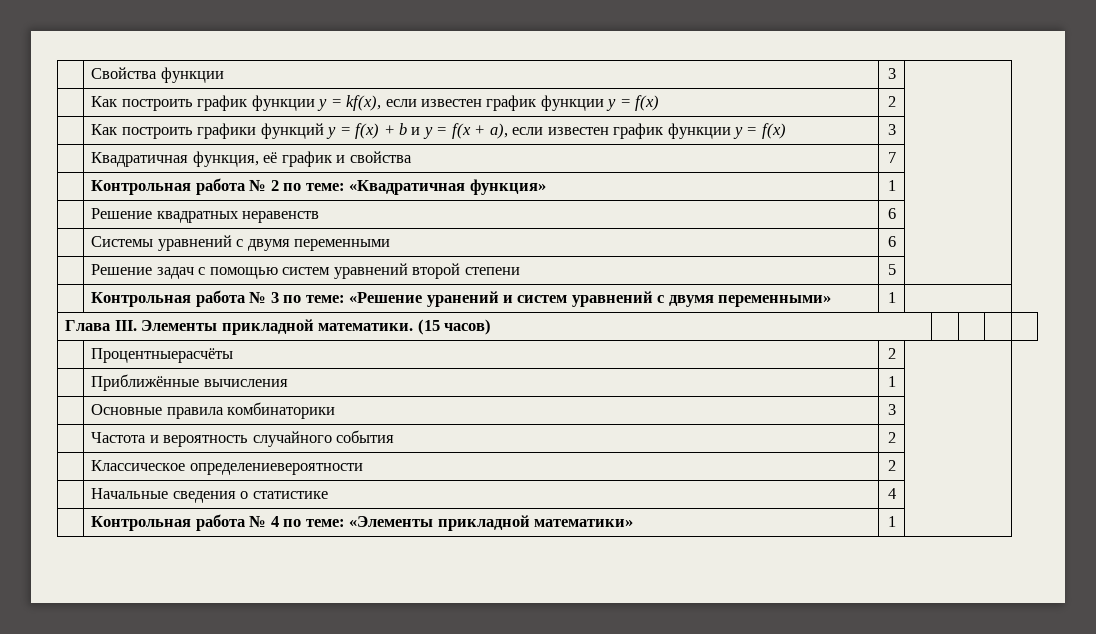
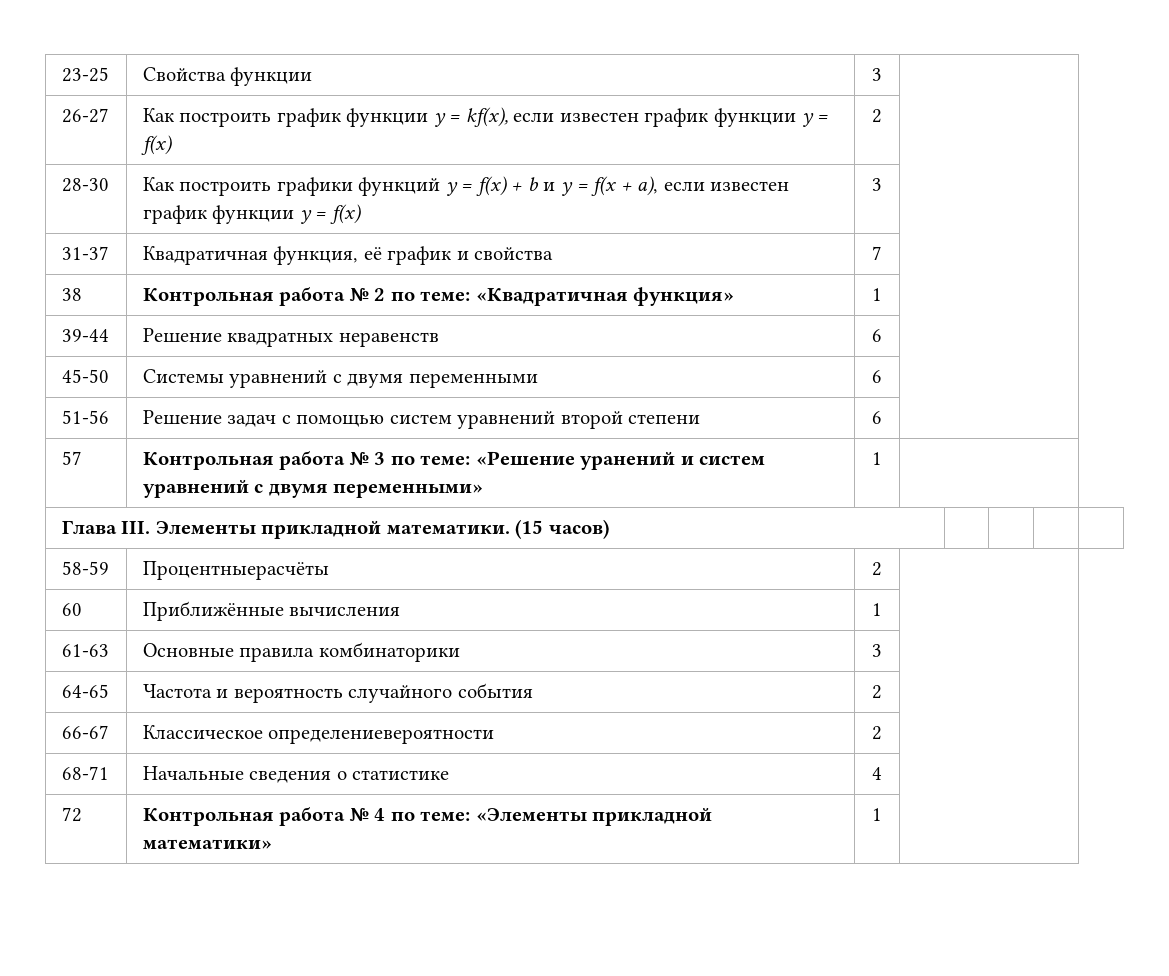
- | Свойства функции | 3 |
+ 23-25 | Свойства функции | 3 |
- | Как построить график функции y = kf(x), если известен график функции y = f(x) | 2 |
+ 26-27 | Как построить график функции y = kf(x), если известен график функции y = f(x) | 2 |
- | Как построить графики функций y = f(x) + b и y = f(x + a), если известен график функции y = f(x) | 3 |
+ 28-30 | Как построить графики функций y = f(x) + b и y = f(x + a), если известен график функции y = f(x) | 3 |
- | Квадратичная функция, её график и свойства | 7 |
+ 31-37 | Квадратичная функция, её график и свойства | 7 |
- | Контрольная работа № 2 по теме: «Квадратичная функция» | 1 |
+ 38 | Контрольная работа № 2 по теме: «Квадратичная функция» | 1 |
- | Решение квадратных неравенств | 6 |
+ 39-44 | Решение квадратных неравенств | 6 |
- | Системы уравнений с двумя переменными | 6 |
+ 45-50 | Системы уравнений с двумя переменными | 6 |
- | Решение задач с помощью систем уравнений второй степени | 5 |
- | Контрольная работа № 3 по теме: «Решение уранений и систем уравнений с двумя переменными» | 1 |
+ 51-56 | Решение задач с помощью систем уравнений второй степени | 6 |
+ 57 | Контрольная работа № 3 по теме: «Решение уранений и систем уравнений с двумя переменными» | 1 |
- | Процентныерасчёты | 2 |
+ 58-59 | Процентныерасчёты | 2 |
- | Приближённые вычисления | 1 |
+ 60 | Приближённые вычисления | 1 |
- | Основные правила комбинаторики | 3 |
+ 61-63 | Основные правила комбинаторики | 3 |
- | Частота и вероятность случайного события | 2 |
+ 64-65 | Частота и вероятность случайного события | 2 |
- | Классическое определениевероятности | 2 |
+ 66-67 | Классическое определениевероятности | 2 |
- | Начальные сведения о статистике | 4 |
+ 68-71 | Начальные сведения о статистике | 4 |
- | Контрольная работа № 4 по теме: «Элементы прикладной математики» | 1 |
+ 72 | Контрольная работа № 4 по теме: «Элементы прикладной математики» | 1 |

